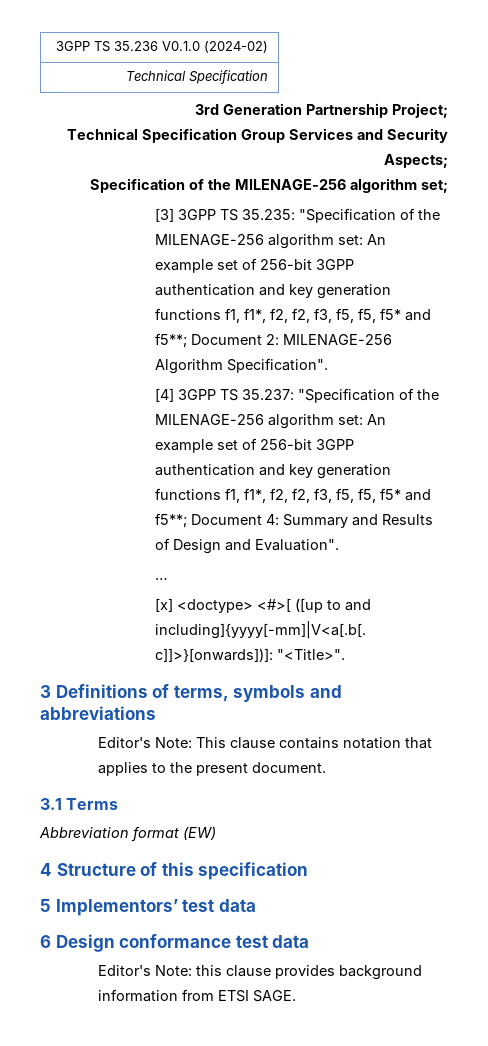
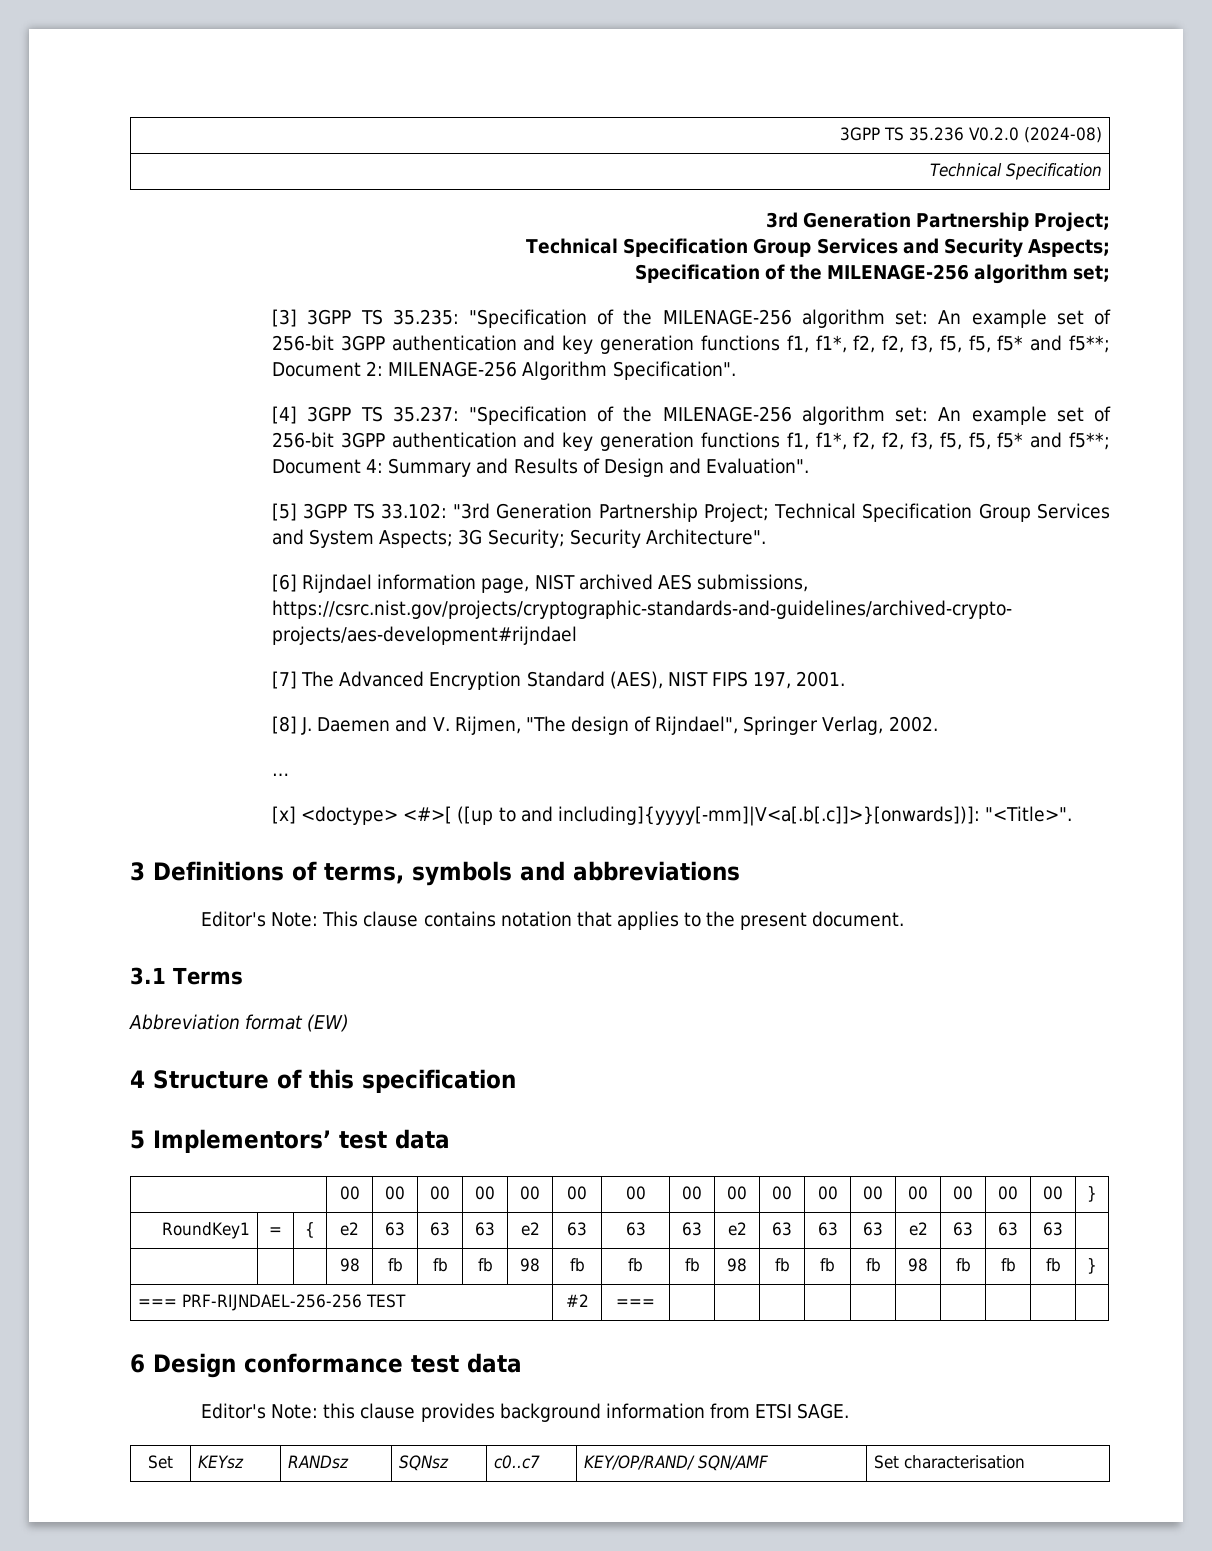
- 3GPP TS 35.236 V0.1.0 (2024-02)
+ 3GPP TS 35.236 V0.2.0 (2024-08)
+ [5] 3GPP TS 33.102: "3rd Generation Partnership Project; Technical Specification Group Services and System Aspects; 3G Security; Security Architecture".
+ [6] Rijndael information page, NIST archived AES submissions, https://csrc.nist.gov/projects/cryptographic-standards-and-guidelines/archived-crypto- projects/aes-development#rijndael
+ [7] The Advanced Encryption Standard (AES), NIST FIPS 197, 2001.
+ [8] J. Daemen and V. Rijmen, "The design of Rijndael", Springer Verlag, 2002.
+ | 00 | 00 | 00 | 00 | 00 | 00 | 00 | 00 | 00 | 00 | 00 | 00 | 00 | 00 | 00 | 00 | }
+ RoundKey1 | = | { | e2 | 63 | 63 | 63 | e2 | 63 | 63 | 63 | e2 | 63 | 63 | 63 | e2 | 63 | 63 | 63 |
+ | | | 98 | fb | fb | fb | 98 | fb | fb | fb | 98 | fb | fb | fb | 98 | fb | fb | fb | }
+ === PRF-RIJNDAEL-256-256 TEST | #2 | === | | | | | | | | | |
+ Set | KEYsz | RANDsz | SQNsz | c0..c7 | KEY/OP/RAND/ SQN/AMF | Set characterisation

